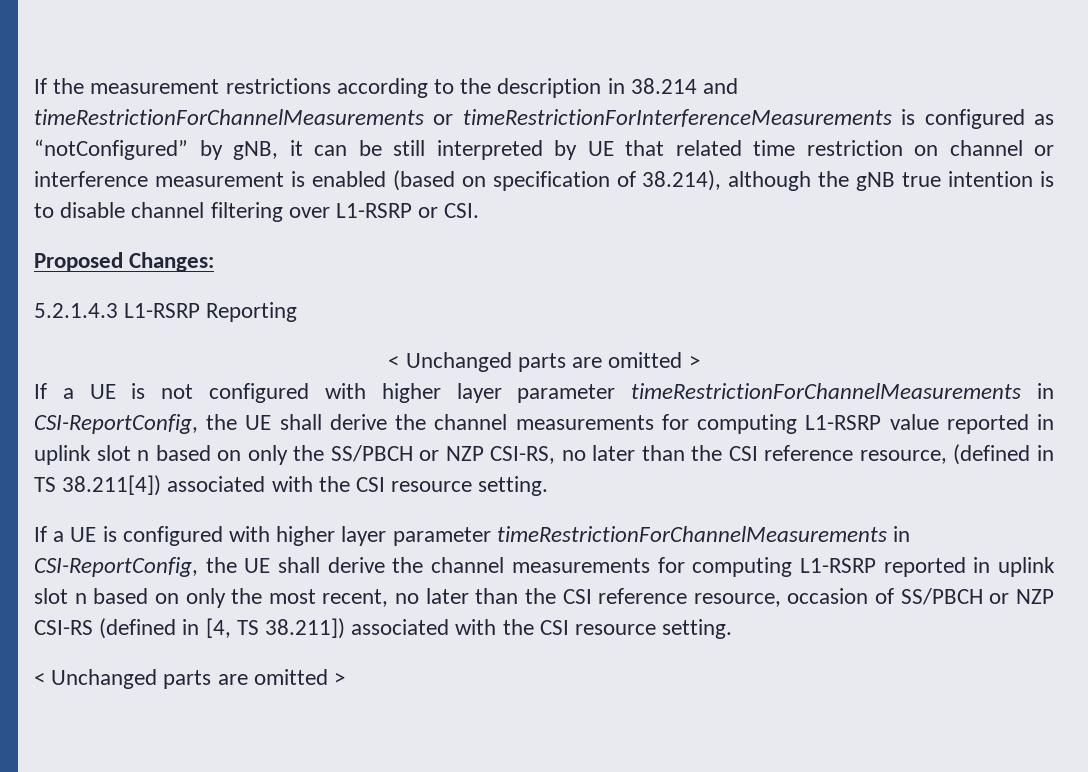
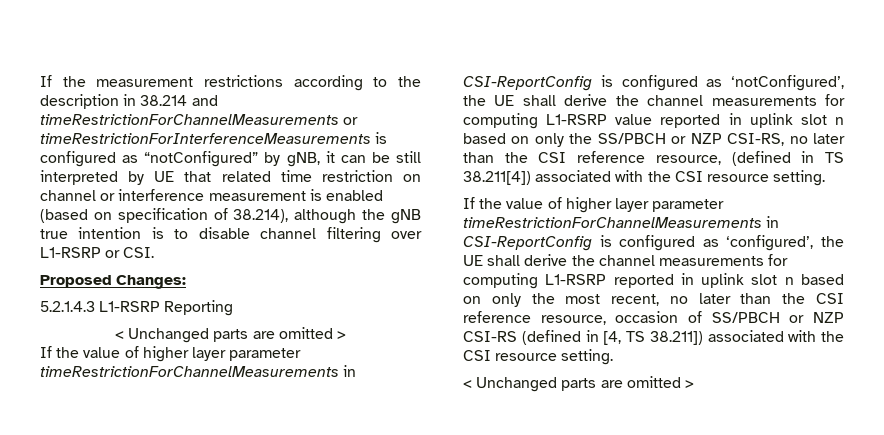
- If a UE is not configured with higher layer parameter timeRestrictionForChannelMeasurements in CSI-ReportConfig, the UE shall derive the channel measurements for computing L1-RSRP value reported in uplink slot n based on only the SS/PBCH or NZP CSI-RS, no later than the CSI reference resource, (defined in TS 38.211[4]) associated with the CSI resource setting.
+ If the value of higher layer parameter timeRestrictionForChannelMeasurements in CSI-ReportConfig is configured as ‘notConfigured’, the UE shall derive the channel measurements for computing L1-RSRP value reported in uplink slot n based on only the SS/PBCH or NZP CSI-RS, no later than the CSI reference resource, (defined in TS 38.211[4]) associated with the CSI resource setting.
- If a UE is configured with higher layer parameter timeRestrictionForChannelMeasurements in CSI-ReportConfig, the UE shall derive the channel measurements for computing L1-RSRP reported in uplink slot n based on only the most recent, no later than the CSI reference resource, occasion of SS/PBCH or NZP CSI-RS (defined in [4, TS 38.211]) associated with the CSI resource setting.
+ If the value of higher layer parameter timeRestrictionForChannelMeasurements in CSI-ReportConfig is configured as ‘configured’, the UE shall derive the channel measurements for computing L1-RSRP reported in uplink slot n based on only the most recent, no later than the CSI reference resource, occasion of SS/PBCH or NZP CSI-RS (defined in [4, TS 38.211]) associated with the CSI resource setting.

